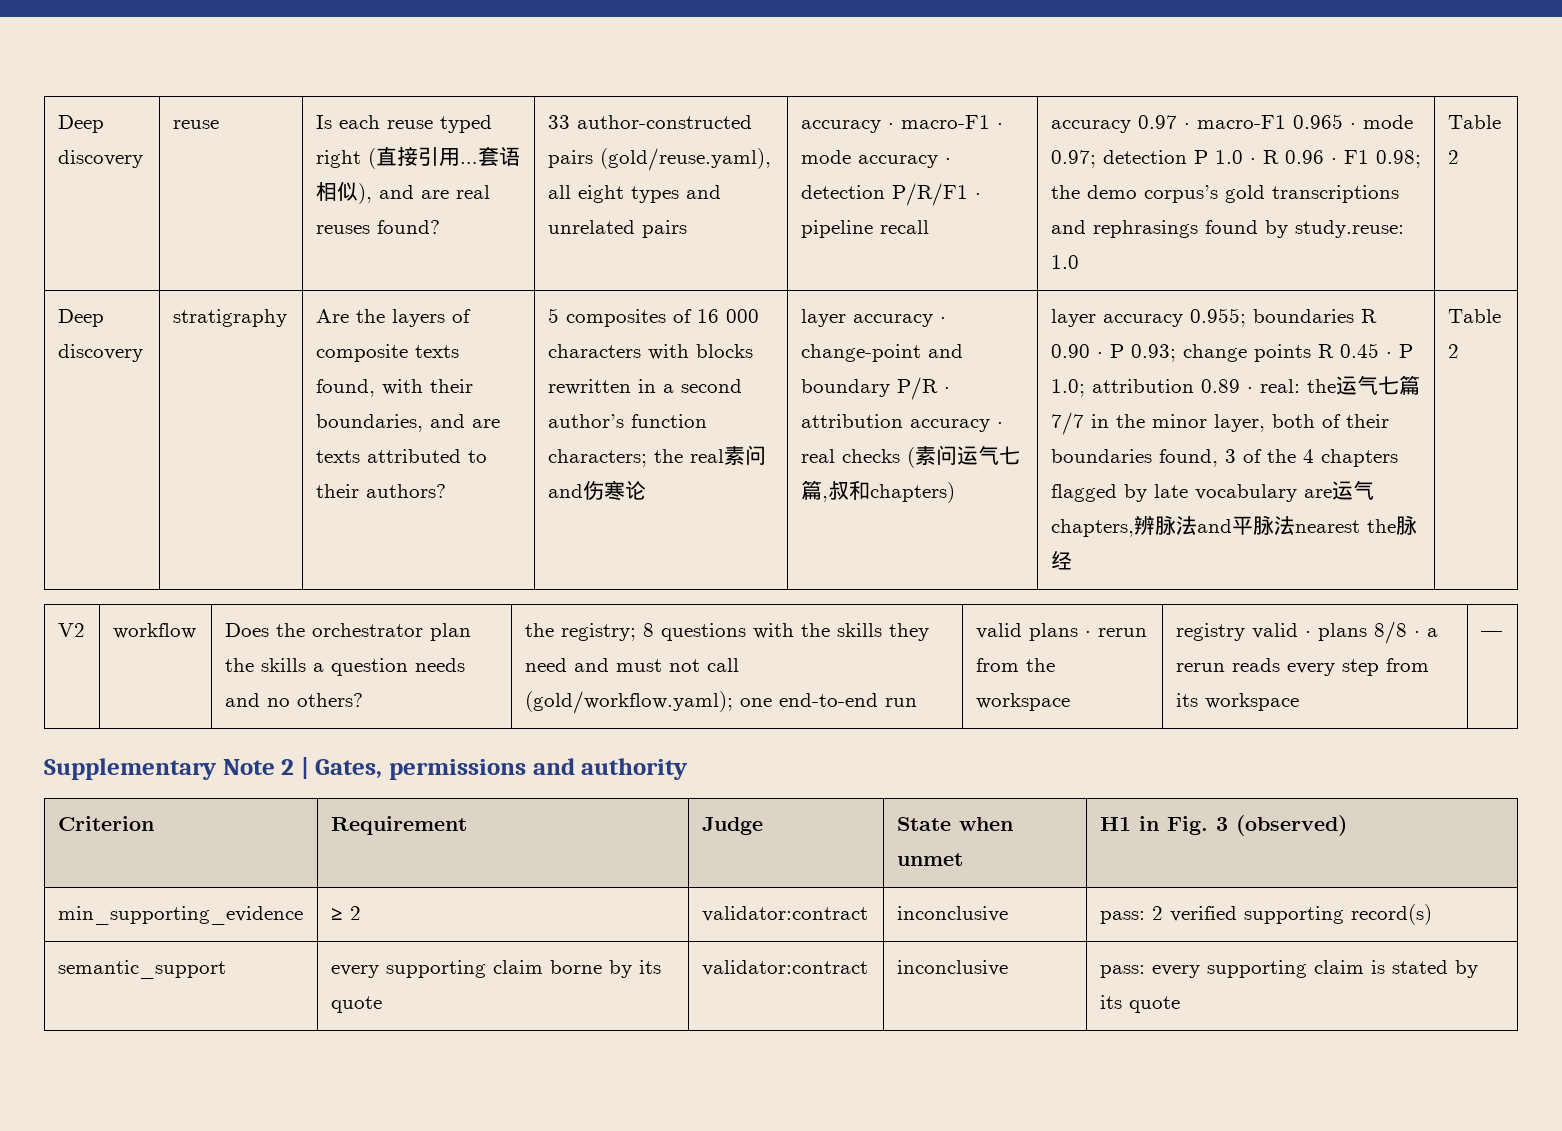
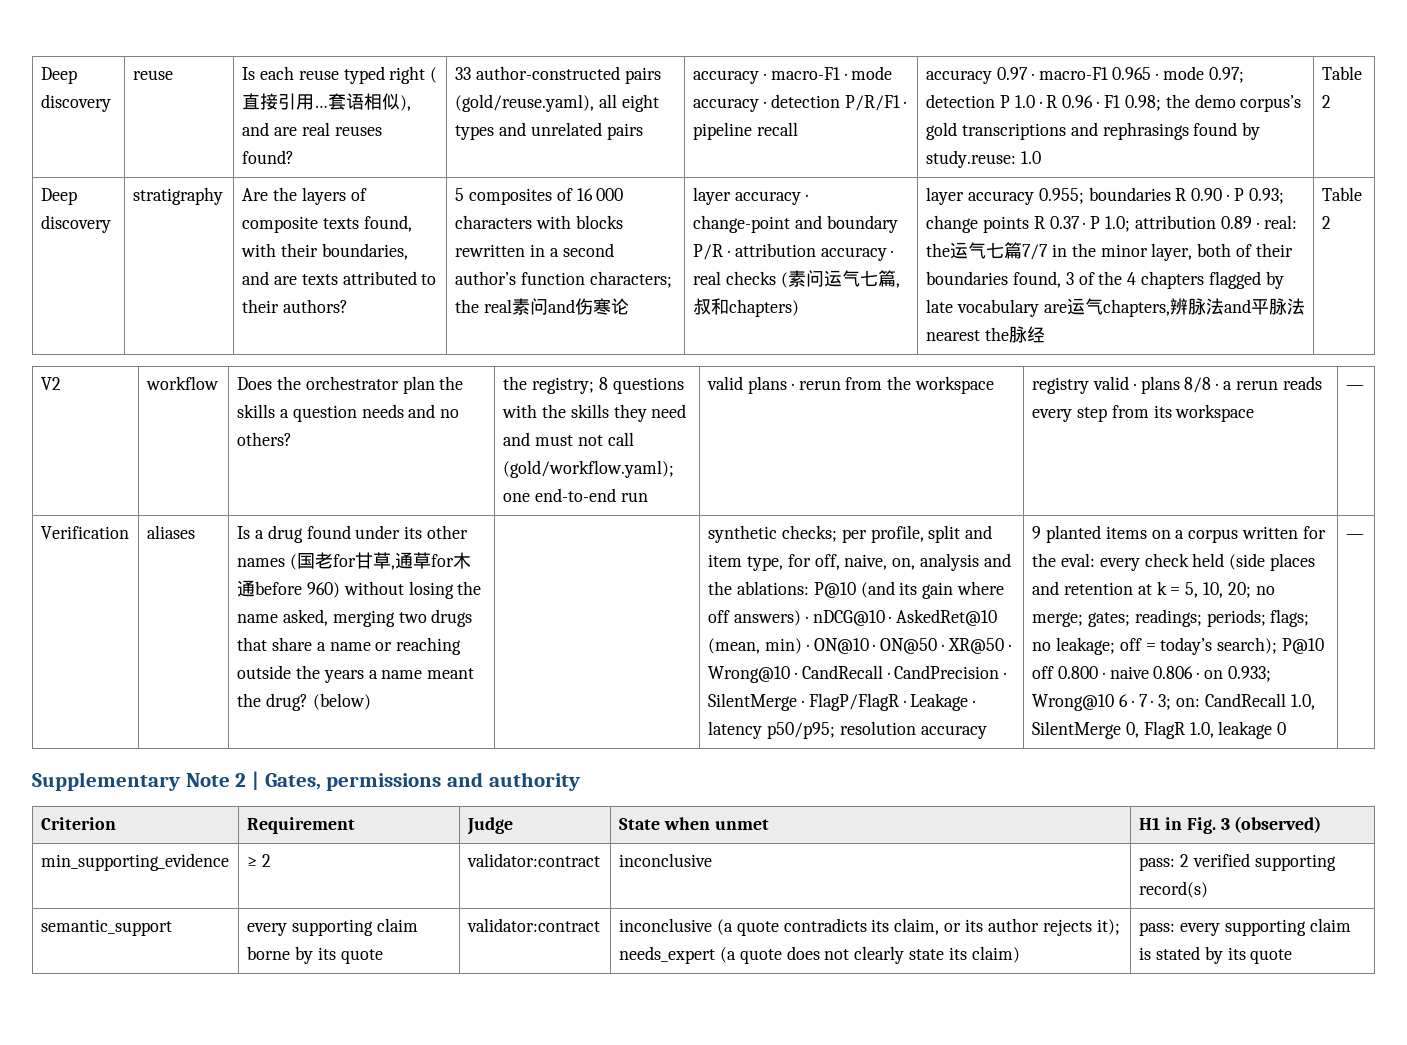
- layer accuracy 0.955; boundaries R 0.90 · P 0.93; change points R 0.45 · P 1.0; attribution 0.89 · real: the运气七篇7/7 in the minor layer, both of their boundaries found, 3 of the 4 chapters flagged by late vocabulary are运气chapters,辨脉法and平脉法nearest the脉经
+ layer accuracy 0.955; boundaries R 0.90 · P 0.93; change points R 0.37 · P 1.0; attribution 0.89 · real: the运气七篇7/7 in the minor layer, both of their boundaries found, 3 of the 4 chapters flagged by late vocabulary are运气chapters,辨脉法and平脉法nearest the脉经
+ Verification | aliases | Is a drug found under its other names (国老for甘草,通草for木通before 960) without losing the name asked, merging two drugs that share a name or reaching outside the years a name meant the drug? (below) | | synthetic checks; per profile, split and item type, for off, naive, on, analysis and the ablations: P@10 (and its gain where off answers) · nDCG@10 · AskedRet@10 (mean, min) · ON@10 · ON@50 · XR@50 · Wrong@10 · CandRecall · CandPrecision · SilentMerge · FlagP/FlagR · Leakage · latency p50/p95; resolution accuracy | 9 planted items on a corpus written for the eval: every check held (side places and retention at k = 5, 10, 20; no merge; gates; readings; periods; flags; no leakage; off = today’s search); P@10 off 0.800 · naive 0.806 · on 0.933; Wrong@10 6 · 7 · 3; on: CandRecall 1.0, SilentMerge 0, FlagR 1.0, leakage 0 | —
- semantic_support | every supporting claim borne by its quote | validator:contract | inconclusive | pass: every supporting claim is stated by its quote
+ semantic_support | every supporting claim borne by its quote | validator:contract | inconclusive (a quote contradicts its claim, or its author rejects it); needs_expert (a quote does not clearly state its claim) | pass: every supporting claim is stated by its quote

